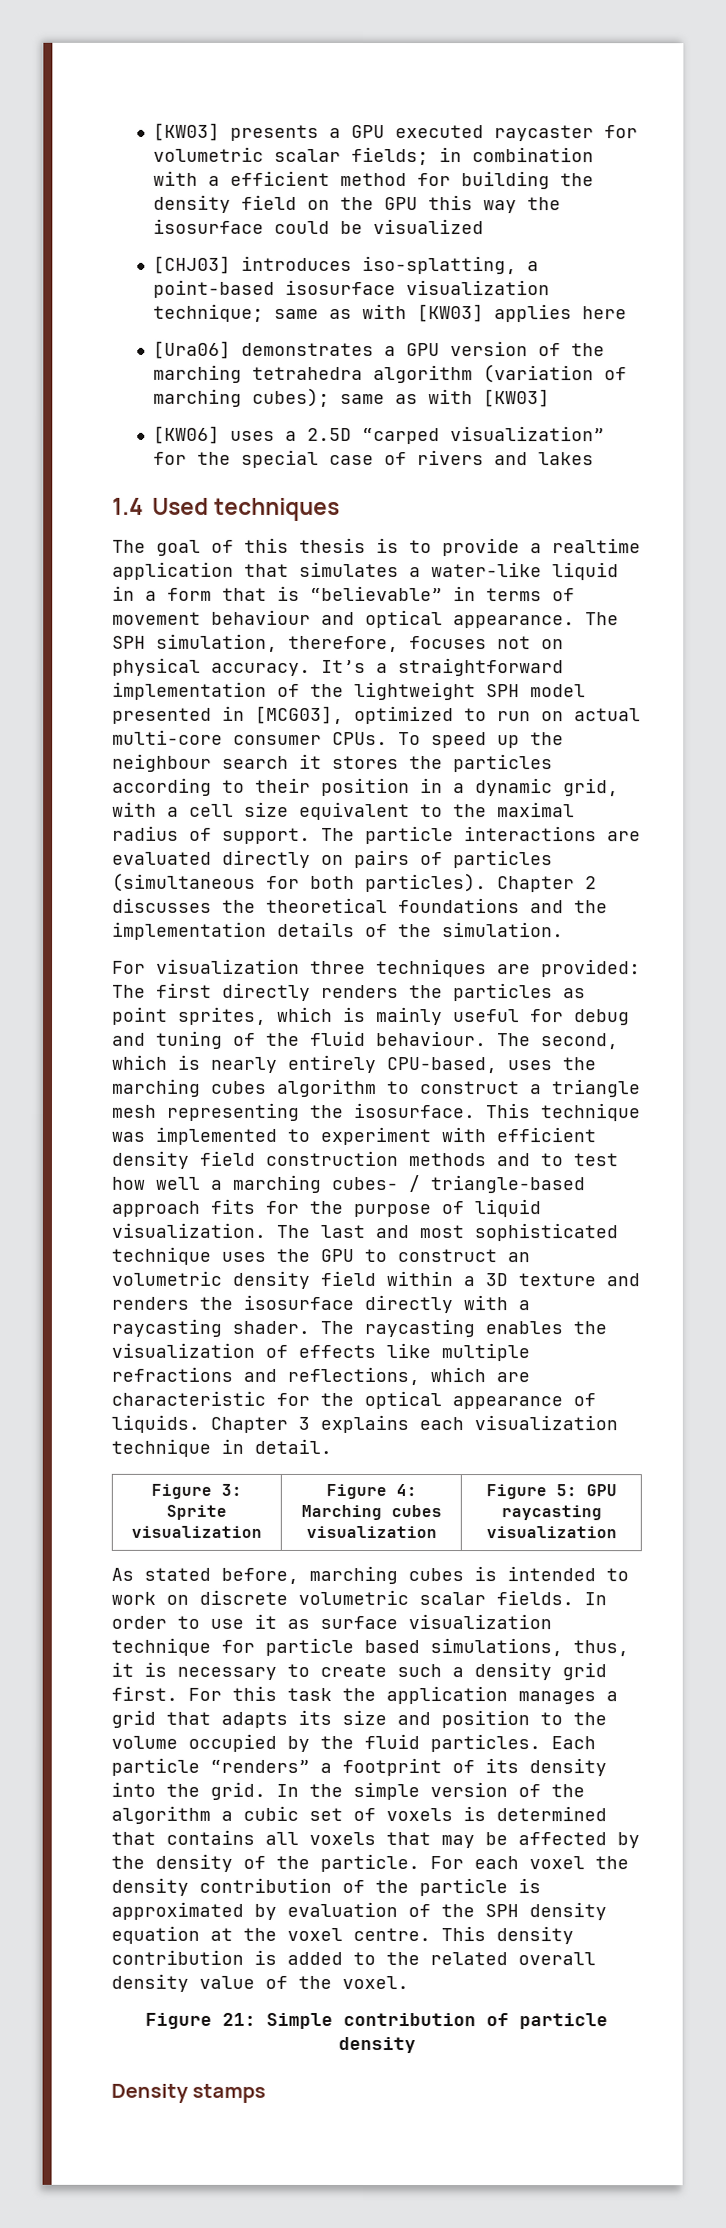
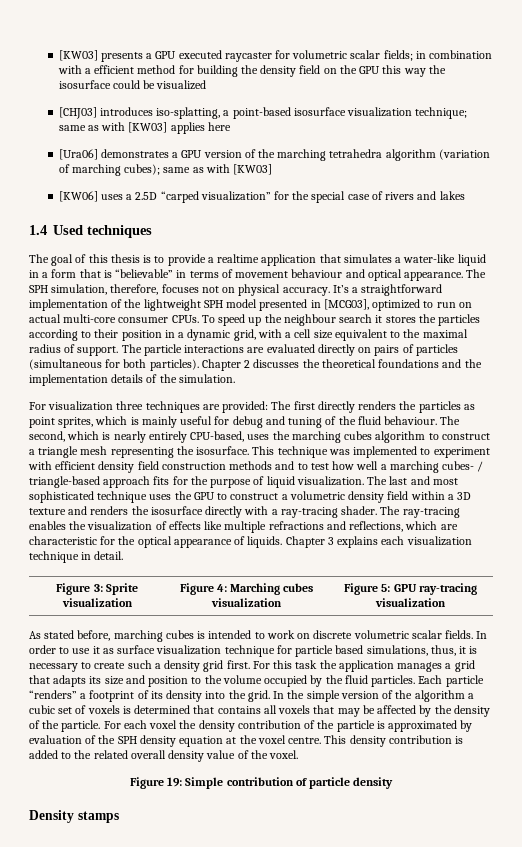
- The last and most sophisticated technique uses the GPU to construct an volumetric density field within a 3D texture and renders the isosurface directly with a raycasting shader.
+ The last and most sophisticated technique uses the GPU to construct a volumetric density field within a 3D texture and renders the isosurface directly with a ray-tracing shader.
- The raycasting enables the visualization of effects like multiple refractions and reflections, which are characteristic for the optical appearance of liquids.
+ The ray-tracing enables the visualization of effects like multiple refractions and reflections, which are characteristic for the optical appearance of liquids.
- Figure 3: Sprite visualization | Figure 4: Marching cubes visualization | Figure 5: GPU raycasting visualization
+ Figure 3: Sprite visualization | Figure 4: Marching cubes visualization | Figure 5: GPU ray-tracing visualization
- Figure 21: Simple contribution of particle density
+ Figure 19: Simple contribution of particle density

